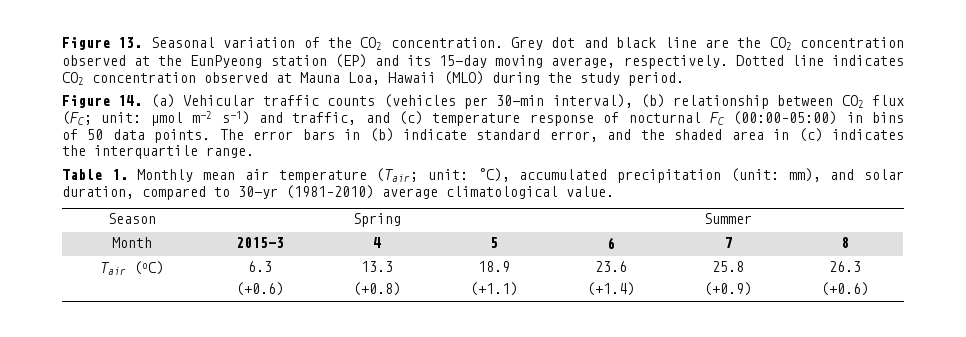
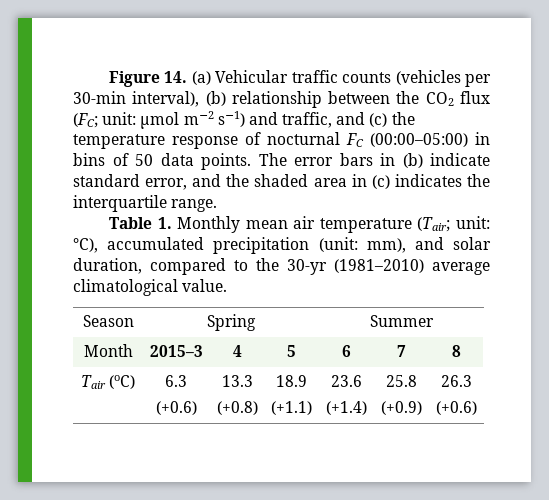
- Figure 13. Seasonal variation of the CO2 concentration. Grey dot and black line are the CO2 concentration observed at the EunPyeong station (EP) and its 15-day moving average, respectively. Dotted line indicates CO2 concentration observed at Mauna Loa, Hawaii (MLO) during the study period.
- Figure 14. (a) Vehicular traffic counts (vehicles per 30-min interval), (b) relationship between CO2 flux (FC; unit: μmol m−2 s−1) and traffic, and (c) temperature response of nocturnal FC (00:00–05:00) in bins of 50 data points.
+ Figure 14. (a) Vehicular traffic counts (vehicles per 30-min interval), (b) relationship between the CO2 flux (FC; unit: μmol m−2 s−1) and traffic, and (c) the temperature response of nocturnal FC (00:00–05:00) in bins of 50 data points.
- Table 1. Monthly mean air temperature (Tair; unit: °C), accumulated precipitation (unit: mm), and solar duration, compared to 30-yr (1981–2010) average climatological value.
+ Table 1. Monthly mean air temperature (Tair; unit: °C), accumulated precipitation (unit: mm), and solar duration, compared to the 30-yr (1981–2010) average climatological value.

